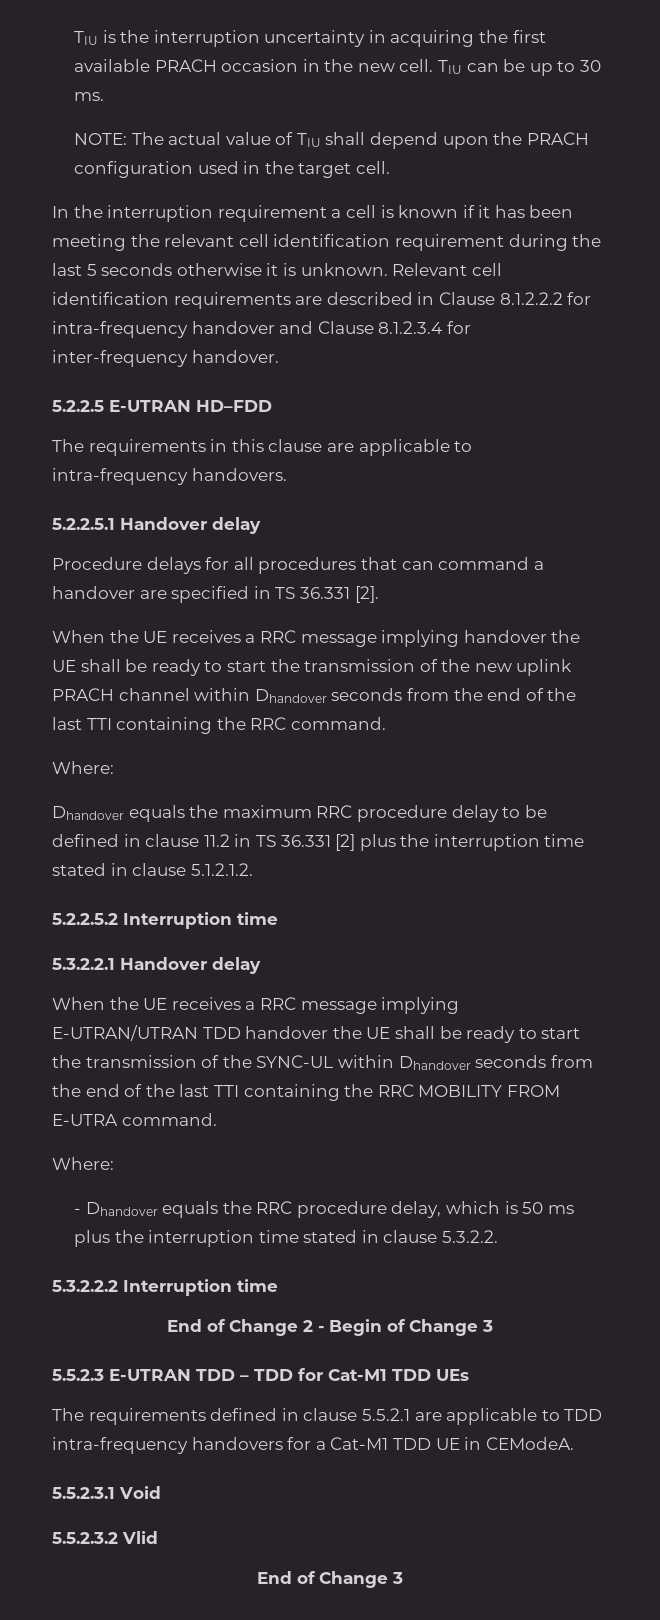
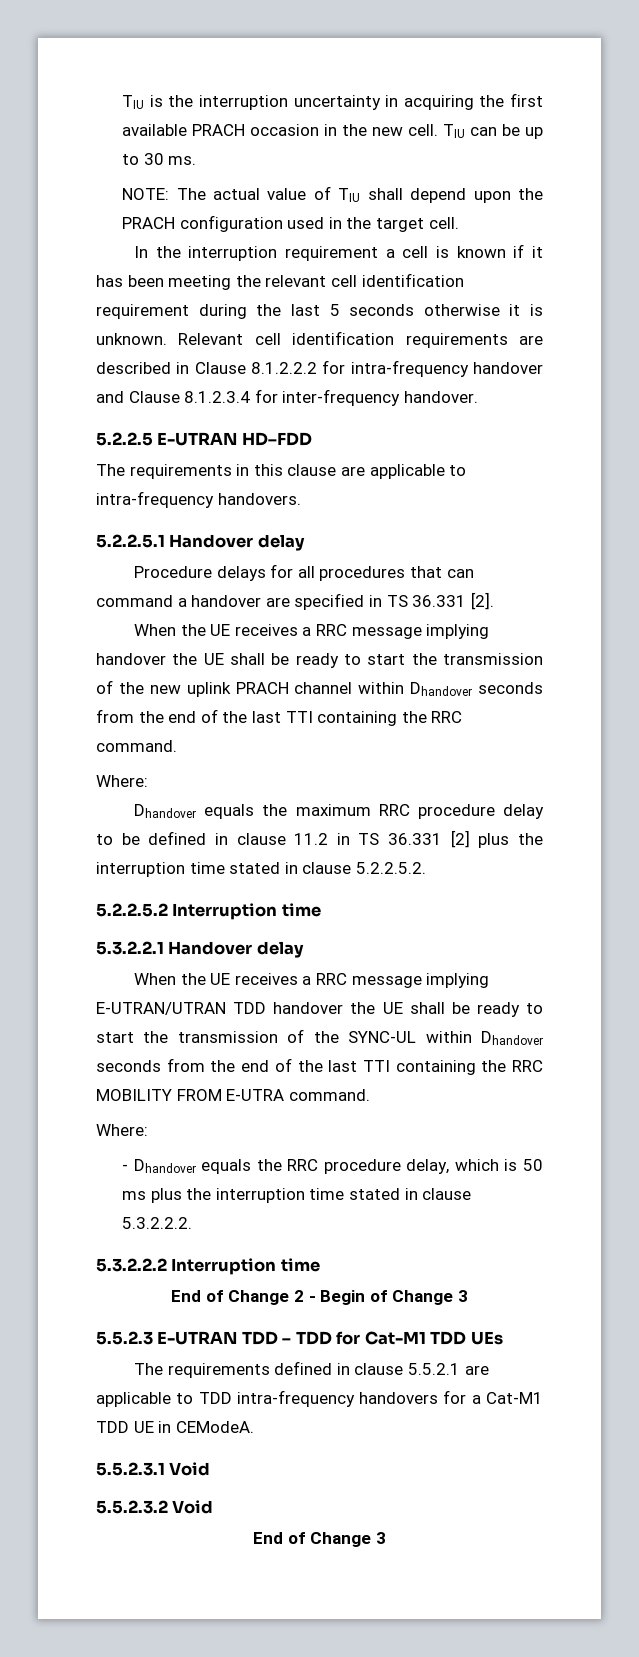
- Dhandover equals the maximum RRC procedure delay to be defined in clause 11.2 in TS 36.331 [2] plus the interruption time stated in clause 5.1.2.1.2.
+ Dhandover equals the maximum RRC procedure delay to be defined in clause 11.2 in TS 36.331 [2] plus the interruption time stated in clause 5.2.2.5.2.
- - Dhandover equals the RRC procedure delay, which is 50 ms plus the interruption time stated in clause 5.3.2.2.
+ - Dhandover equals the RRC procedure delay, which is 50 ms plus the interruption time stated in clause 5.3.2.2.2.
- 5.5.2.3.2 Vlid
+ 5.5.2.3.2 Void

